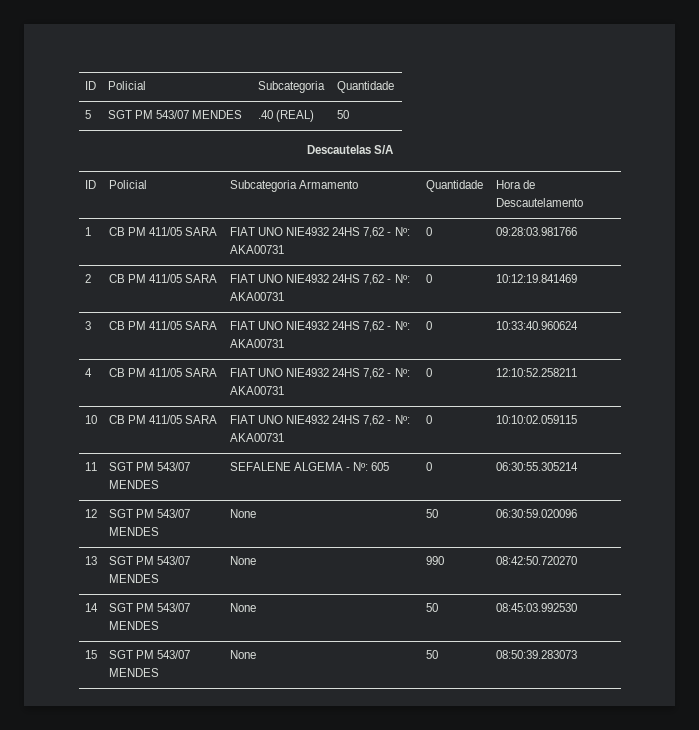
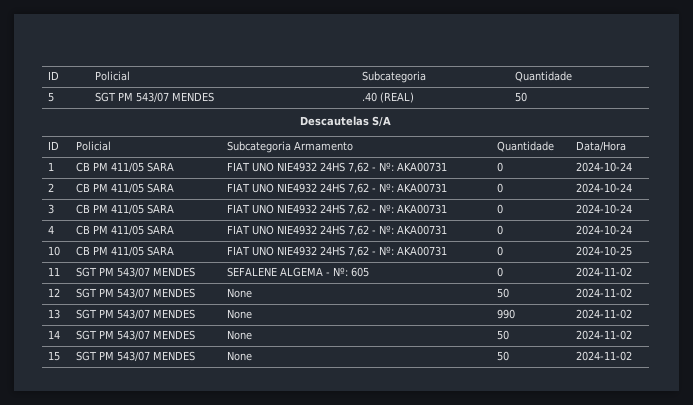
- ID | Policial | Subcategoria Armamento | Quantidade | Hora de Descautelamento
+ ID | Policial | Subcategoria Armamento | Quantidade | Data/Hora
- 1 | CB PM 411/05 SARA | FIAT UNO NIE4932 24HS 7,62 - Nº: AKA00731 | 0 | 09:28:03.981766
+ 1 | CB PM 411/05 SARA | FIAT UNO NIE4932 24HS 7,62 - Nº: AKA00731 | 0 | 2024-10-24
- 2 | CB PM 411/05 SARA | FIAT UNO NIE4932 24HS 7,62 - Nº: AKA00731 | 0 | 10:12:19.841469
+ 2 | CB PM 411/05 SARA | FIAT UNO NIE4932 24HS 7,62 - Nº: AKA00731 | 0 | 2024-10-24
- 3 | CB PM 411/05 SARA | FIAT UNO NIE4932 24HS 7,62 - Nº: AKA00731 | 0 | 10:33:40.960624
+ 3 | CB PM 411/05 SARA | FIAT UNO NIE4932 24HS 7,62 - Nº: AKA00731 | 0 | 2024-10-24
- 4 | CB PM 411/05 SARA | FIAT UNO NIE4932 24HS 7,62 - Nº: AKA00731 | 0 | 12:10:52.258211
+ 4 | CB PM 411/05 SARA | FIAT UNO NIE4932 24HS 7,62 - Nº: AKA00731 | 0 | 2024-10-24
- 10 | CB PM 411/05 SARA | FIAT UNO NIE4932 24HS 7,62 - Nº: AKA00731 | 0 | 10:10:02.059115
+ 10 | CB PM 411/05 SARA | FIAT UNO NIE4932 24HS 7,62 - Nº: AKA00731 | 0 | 2024-10-25
- 11 | SGT PM 543/07 MENDES | SEFALENE ALGEMA - Nº: 605 | 0 | 06:30:55.305214
+ 11 | SGT PM 543/07 MENDES | SEFALENE ALGEMA - Nº: 605 | 0 | 2024-11-02
- 12 | SGT PM 543/07 MENDES | None | 50 | 06:30:59.020096
+ 12 | SGT PM 543/07 MENDES | None | 50 | 2024-11-02
- 13 | SGT PM 543/07 MENDES | None | 990 | 08:42:50.720270
+ 13 | SGT PM 543/07 MENDES | None | 990 | 2024-11-02
- 14 | SGT PM 543/07 MENDES | None | 50 | 08:45:03.992530
+ 14 | SGT PM 543/07 MENDES | None | 50 | 2024-11-02
- 15 | SGT PM 543/07 MENDES | None | 50 | 08:50:39.283073
+ 15 | SGT PM 543/07 MENDES | None | 50 | 2024-11-02

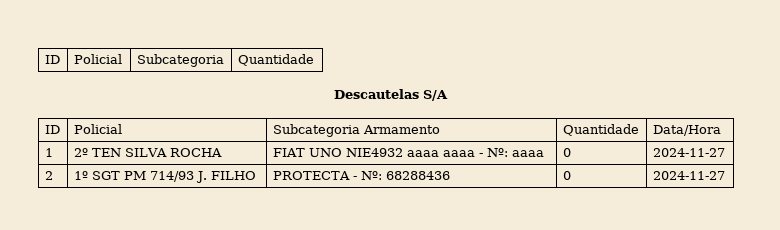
- 5 | SGT PM 543/07 MENDES | .40 (REAL) | 50
- 1 | CB PM 411/05 SARA | FIAT UNO NIE4932 24HS 7,62 - Nº: AKA00731 | 0 | 2024-10-24
+ 1 | 2º TEN SILVA ROCHA | FIAT UNO NIE4932 aaaa aaaa - Nº: aaaa | 0 | 2024-11-27
- 2 | CB PM 411/05 SARA | FIAT UNO NIE4932 24HS 7,62 - Nº: AKA00731 | 0 | 2024-10-24
- 3 | CB PM 411/05 SARA | FIAT UNO NIE4932 24HS 7,62 - Nº: AKA00731 | 0 | 2024-10-24
- 4 | CB PM 411/05 SARA | FIAT UNO NIE4932 24HS 7,62 - Nº: AKA00731 | 0 | 2024-10-24
- 10 | CB PM 411/05 SARA | FIAT UNO NIE4932 24HS 7,62 - Nº: AKA00731 | 0 | 2024-10-25
- 11 | SGT PM 543/07 MENDES | SEFALENE ALGEMA - Nº: 605 | 0 | 2024-11-02
- 12 | SGT PM 543/07 MENDES | None | 50 | 2024-11-02
- 13 | SGT PM 543/07 MENDES | None | 990 | 2024-11-02
- 14 | SGT PM 543/07 MENDES | None | 50 | 2024-11-02
- 15 | SGT PM 543/07 MENDES | None | 50 | 2024-11-02
+ 2 | 1º SGT PM 714/93 J. FILHO | PROTECTA - Nº: 68288436 | 0 | 2024-11-27

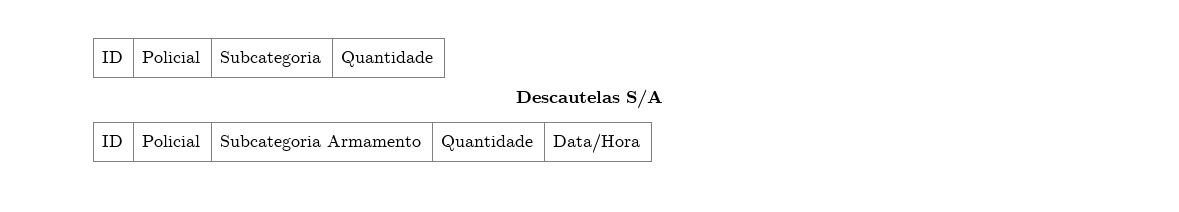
- 1 | 2º TEN SILVA ROCHA | FIAT UNO NIE4932 aaaa aaaa - Nº: aaaa | 0 | 2024-11-27
- 2 | 1º SGT PM 714/93 J. FILHO | PROTECTA - Nº: 68288436 | 0 | 2024-11-27

